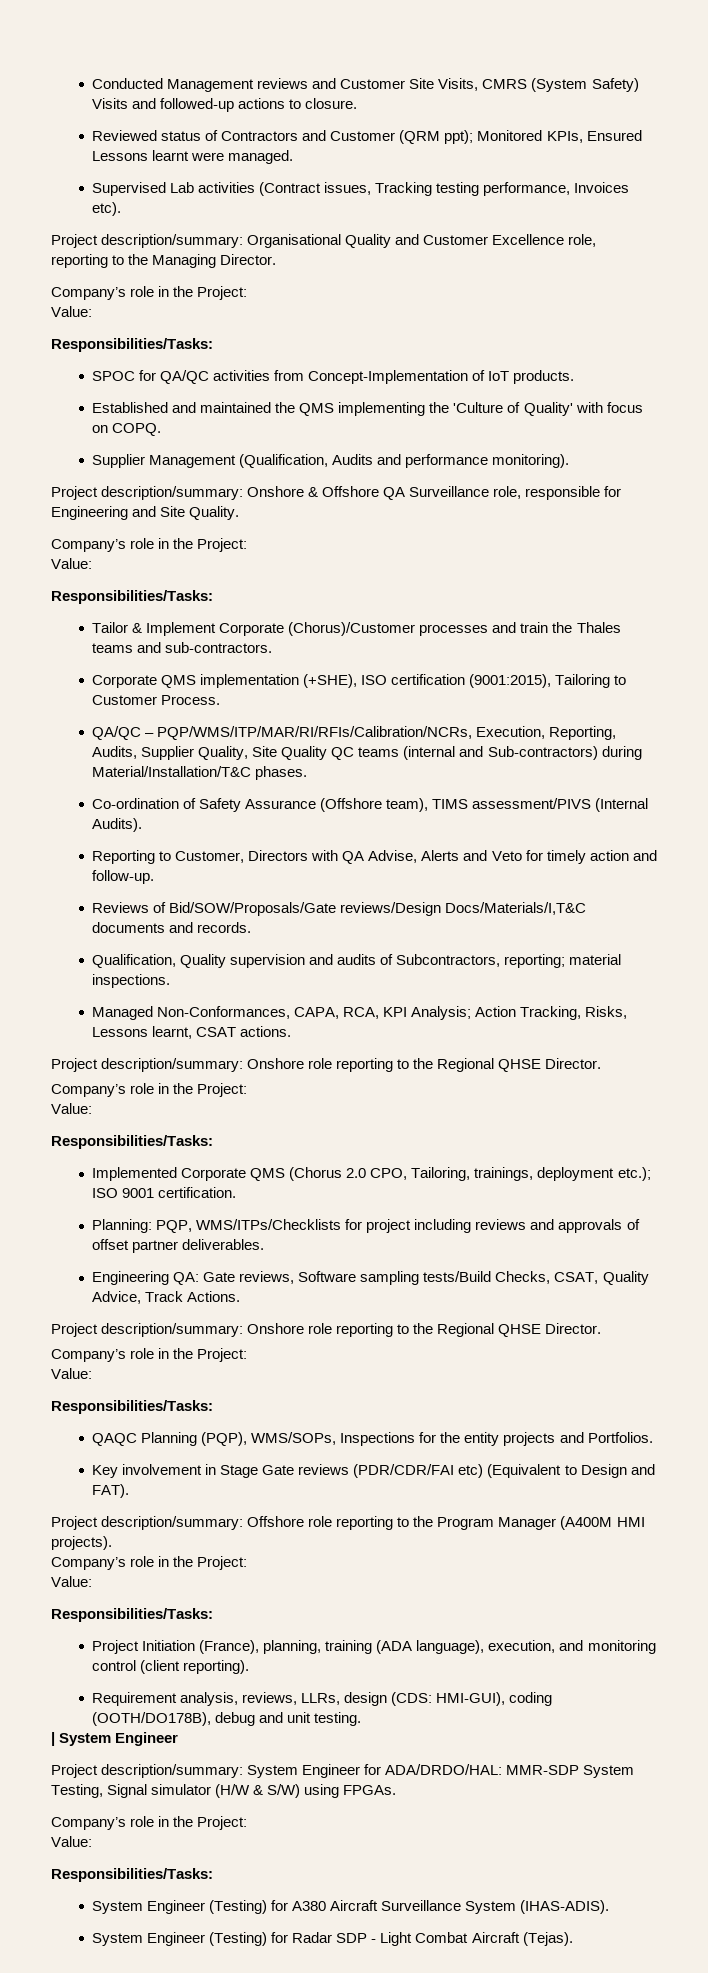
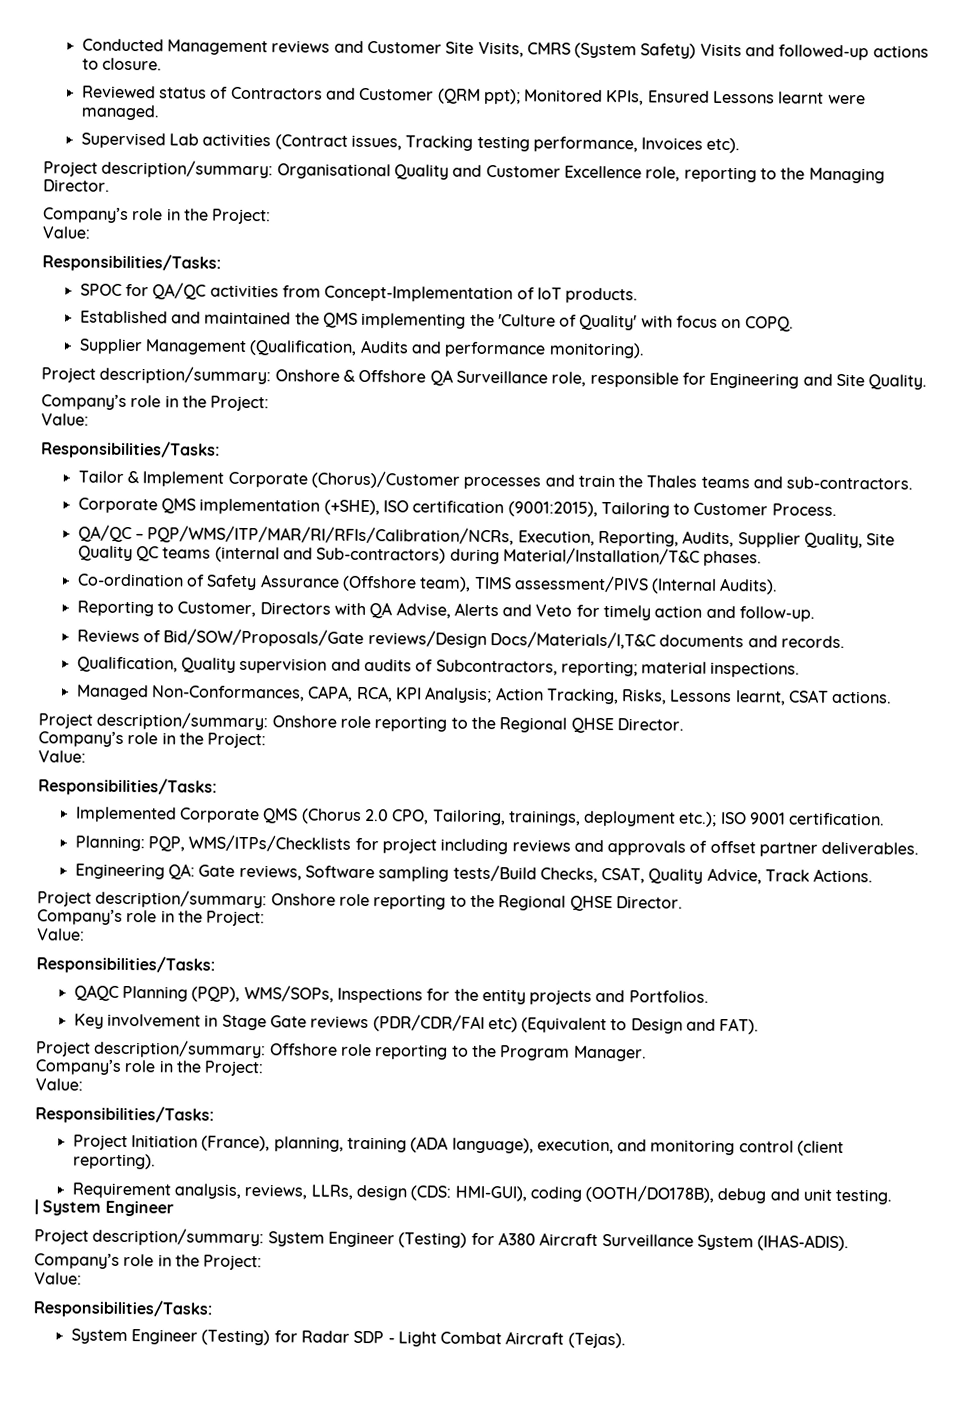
- Project description/summary: Offshore role reporting to the Program Manager (A400M HMI projects).
+ Project description/summary: Offshore role reporting to the Program Manager.
- Project description/summary: System Engineer for ADA/DRDO/HAL: MMR-SDP System Testing, Signal simulator (H/W & S/W) using FPGAs.
+ Project description/summary: System Engineer (Testing) for A380 Aircraft Surveillance System (IHAS-ADIS).
  Company’s role in the Project:
  Value:
  Responsibilities/Tasks:
- System Engineer (Testing) for A380 Aircraft Surveillance System (IHAS-ADIS).

